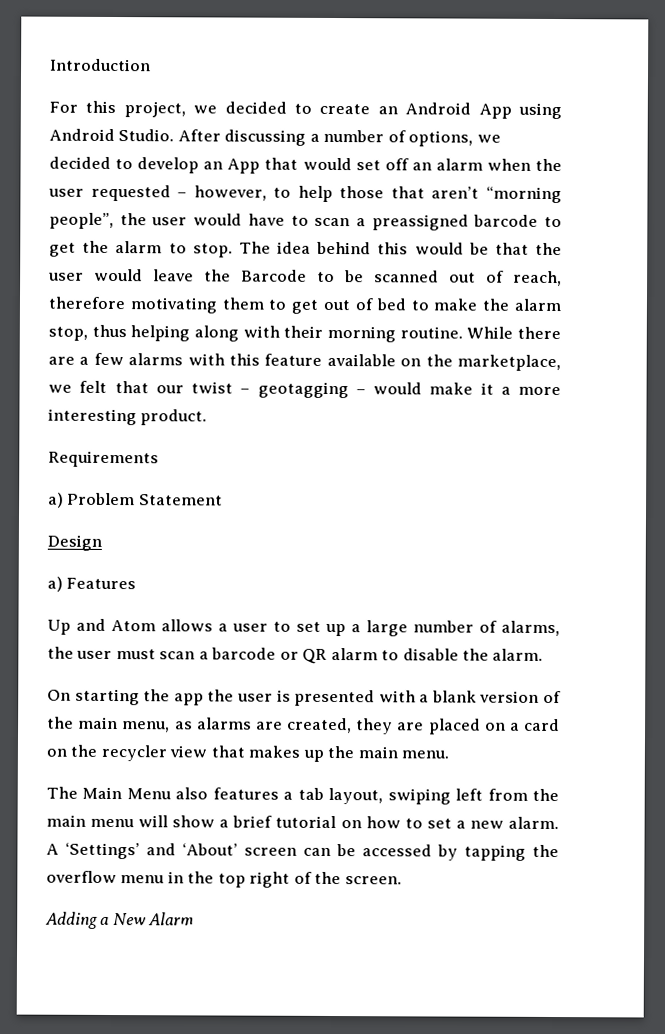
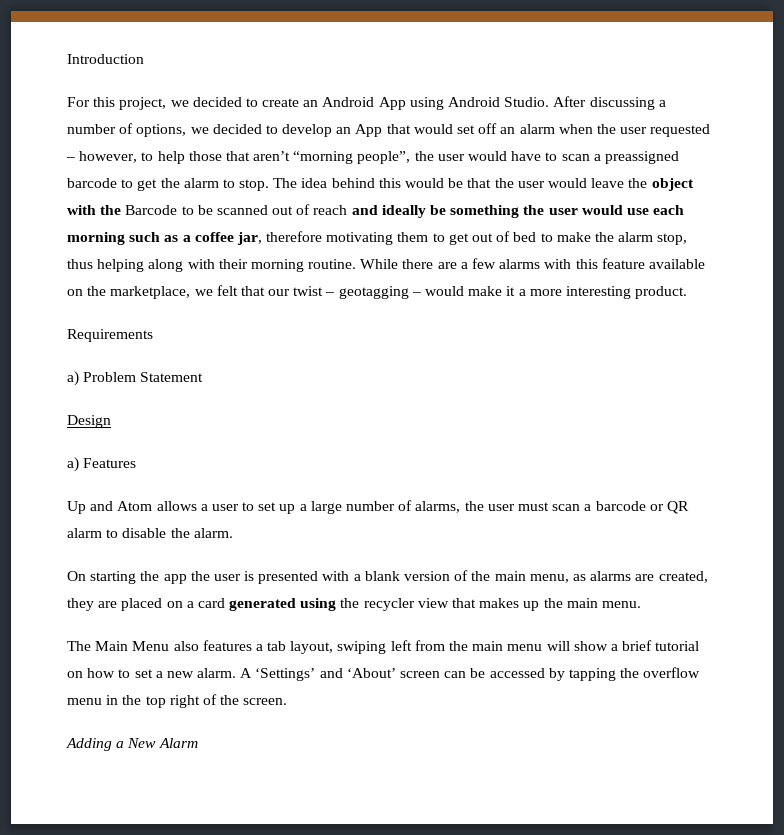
- The idea behind this would be that the user would leave the Barcode to be scanned out of reach, therefore motivating them to get out of bed to make the alarm stop, thus helping along with their morning routine.
+ The idea behind this would be that the user would leave the object with the Barcode to be scanned out of reach and ideally be something the user would use each morning such as a coffee jar, therefore motivating them to get out of bed to make the alarm stop, thus helping along with their morning routine.
- On starting the app the user is presented with a blank version of the main menu, as alarms are created, they are placed on a card on the recycler view that makes up the main menu.
+ On starting the app the user is presented with a blank version of the main menu, as alarms are created, they are placed on a card generated using the recycler view that makes up the main menu.

